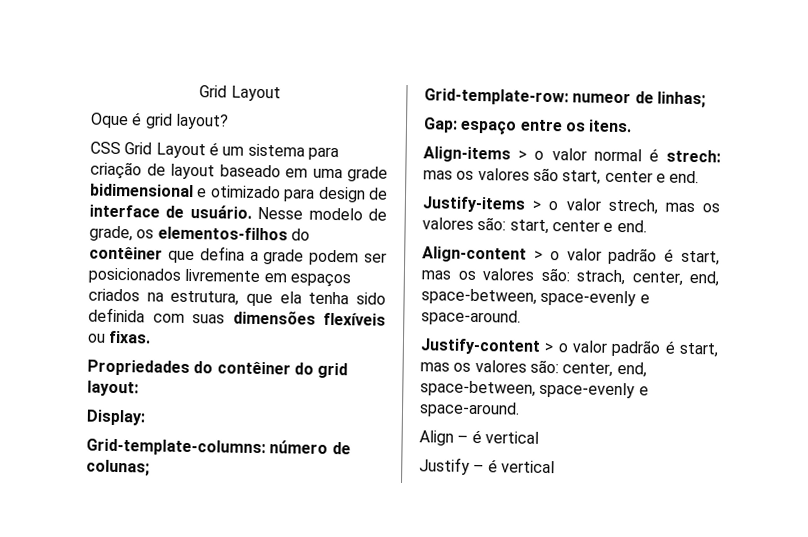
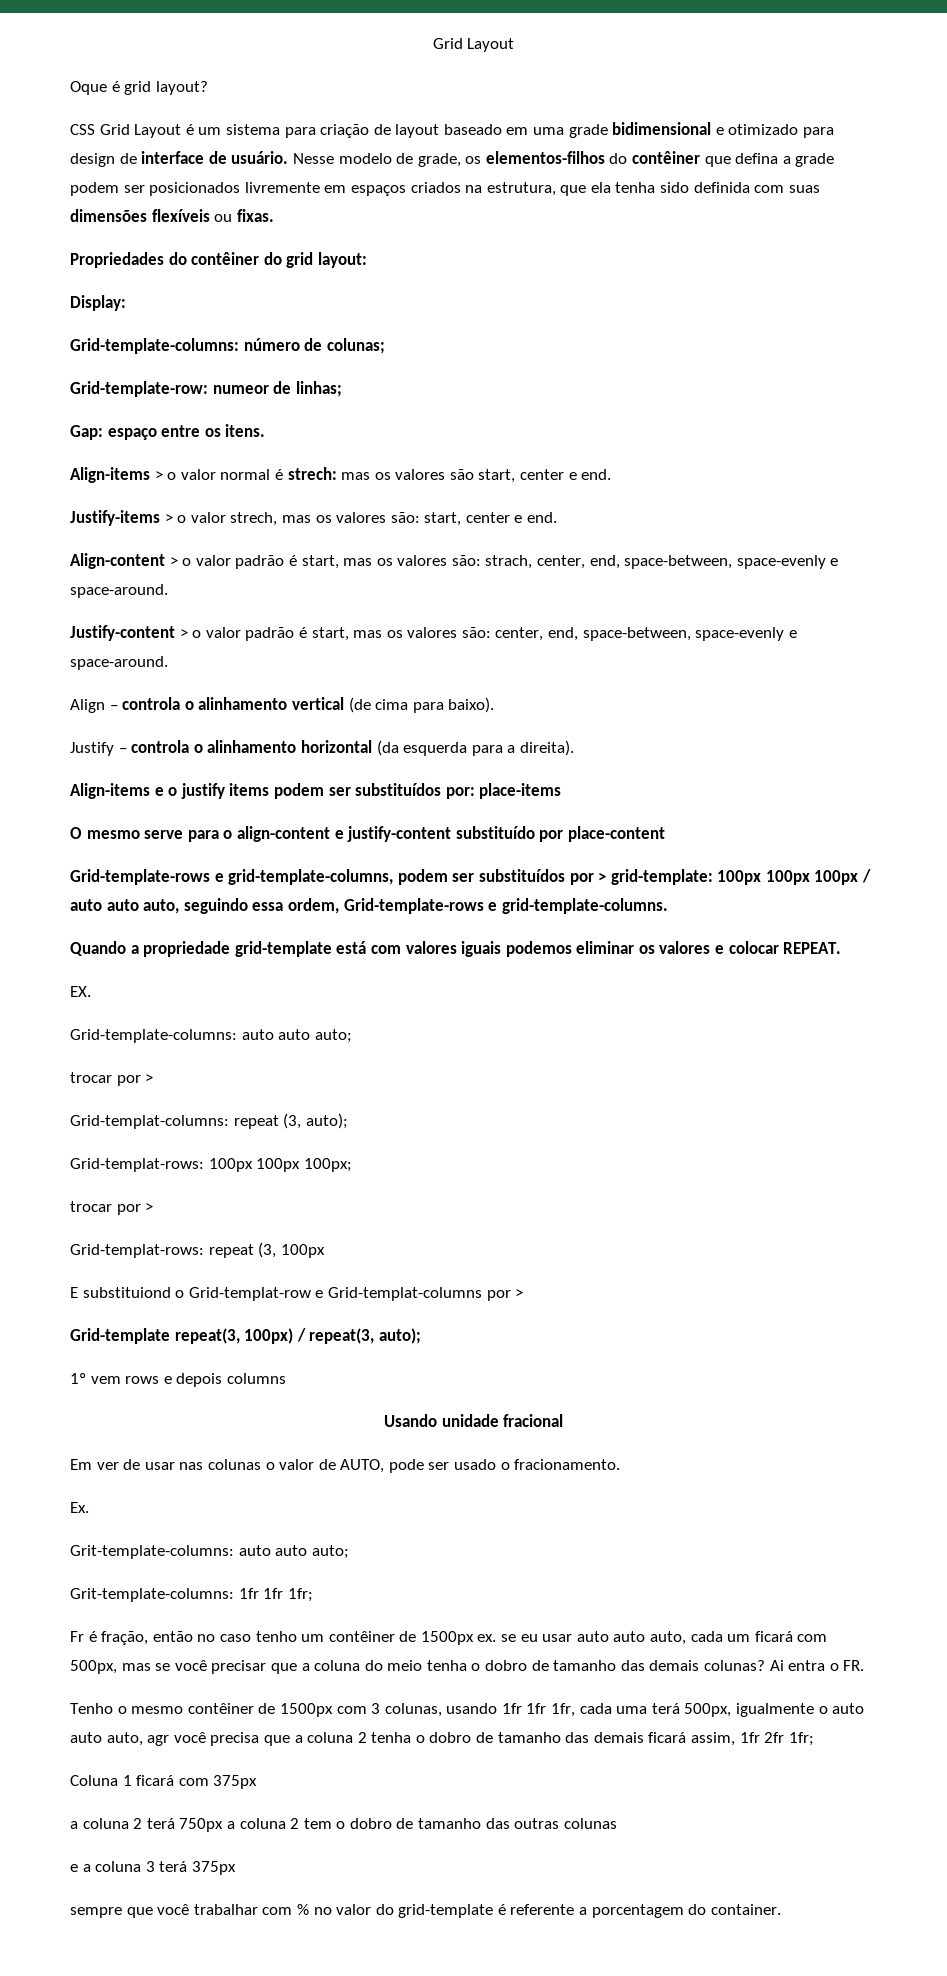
- Align – é vertical
- Justify – é vertical
+ Align – controla o alinhamento vertical (de cima para baixo).
+ Justify – controla o alinhamento horizontal (da esquerda para a direita).
+ Align-items e o justify items podem ser substituídos por: place-items
+ O mesmo serve para o align-content e justify-content substituído por place-content
+ Grid-template-rows e grid-template-columns, podem ser substituídos por > grid-template: 100px 100px 100px / auto auto auto, seguindo essa ordem, Grid-template-rows e grid-template-columns.
+ Quando a propriedade grid-template está com valores iguais podemos eliminar os valores e colocar REPEAT.
+ EX.
+ Grid-template-columns: auto auto auto;
+ trocar por >
+ Grid-templat-columns: repeat (3, auto);
+ Grid-templat-rows: 100px 100px 100px;
+ trocar por >
+ Grid-templat-rows: repeat (3, 100px
+ E substituiond o Grid-templat-row e Grid-templat-columns por >
+ Grid-template repeat(3, 100px) / repeat(3, auto);
+ 1º vem rows e depois columns
+ Usando unidade fracional
+ Em ver de usar nas colunas o valor de AUTO, pode ser usado o fracionamento.
+ Ex.
+ Grit-template-columns: auto auto auto;
+ Grit-template-columns: 1fr 1fr 1fr;
+ Fr é fração, então no caso tenho um contêiner de 1500px ex. se eu usar auto auto auto, cada um ficará com 500px, mas se você precisar que a coluna do meio tenha o dobro de tamanho das demais colunas? Ai entra o FR.
+ Tenho o mesmo contêiner de 1500px com 3 colunas, usando 1fr 1fr 1fr, cada uma terá 500px, igualmente o auto auto auto, agr você precisa que a coluna 2 tenha o dobro de tamanho das demais ficará assim, 1fr 2fr 1fr;
+ Coluna 1 ficará com 375px
+ a coluna 2 terá 750px a coluna 2 tem o dobro de tamanho das outras colunas
+ e a coluna 3 terá 375px
+ sempre que você trabalhar com % no valor do grid-template é referente a porcentagem do container.

